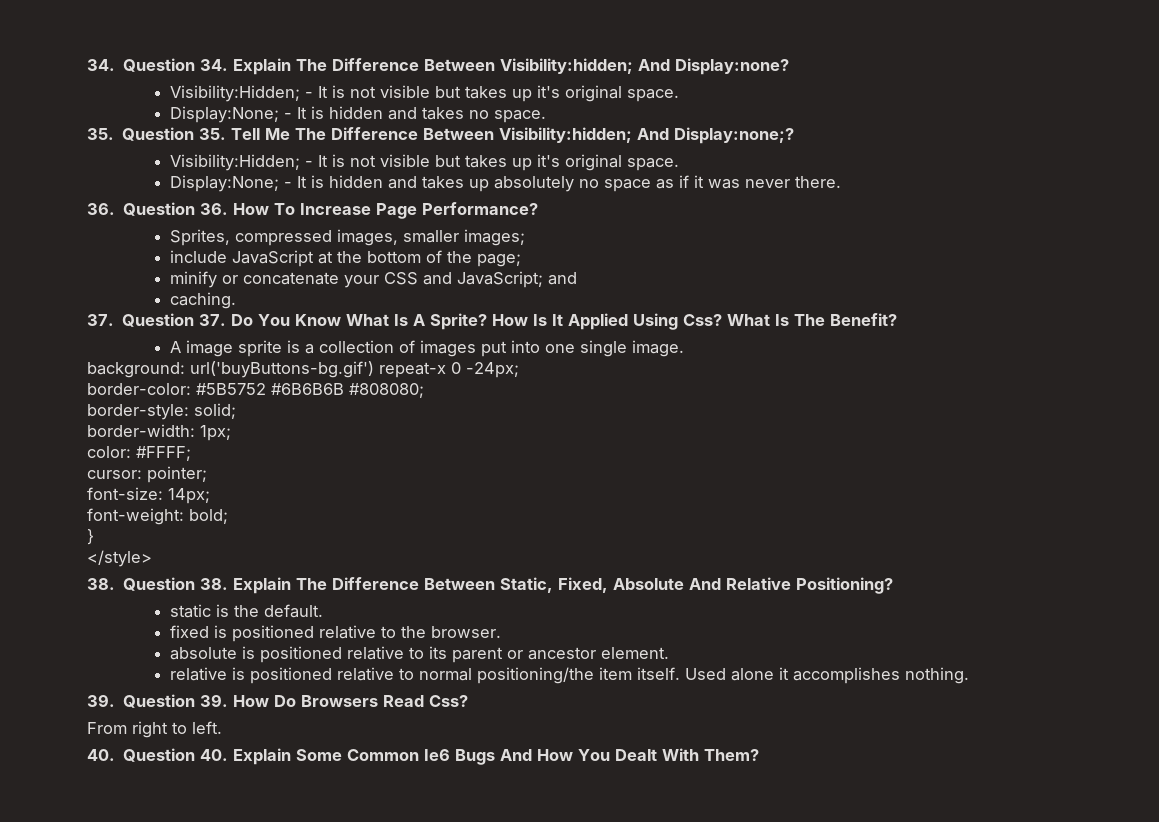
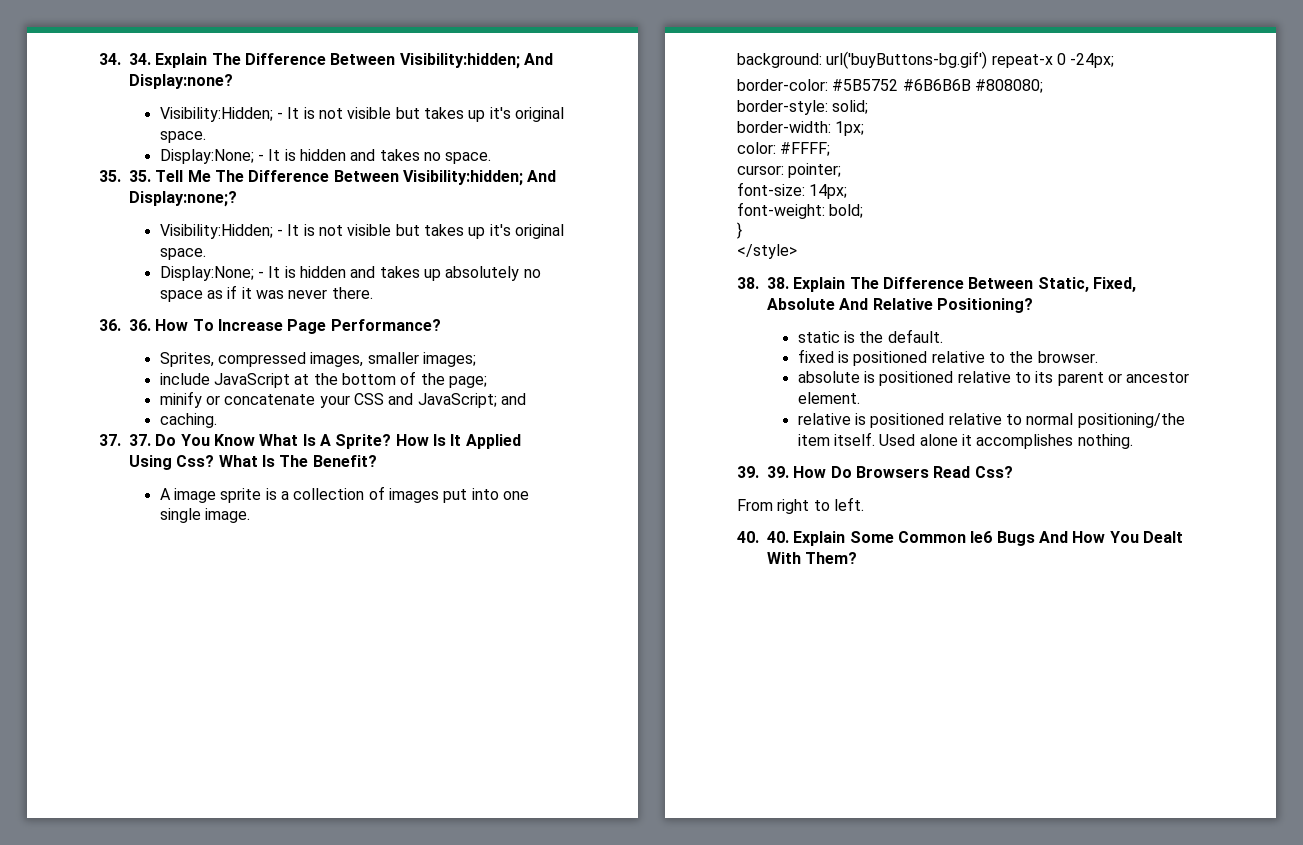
- 34. Question 34. Explain The Difference Between Visibility:hidden; And Display:none?
+ 34. 34. Explain The Difference Between Visibility:hidden; And Display:none?
- 35. Question 35. Tell Me The Difference Between Visibility:hidden; And Display:none;?
+ 35. 35. Tell Me The Difference Between Visibility:hidden; And Display:none;?
- 36. Question 36. How To Increase Page Performance?
+ 36. 36. How To Increase Page Performance?
- 37. Question 37. Do You Know What Is A Sprite?
+ 37. 37. Do You Know What Is A Sprite?
- 38. Question 38. Explain The Difference Between Static, Fixed, Absolute And Relative Positioning?
+ 38. 38. Explain The Difference Between Static, Fixed, Absolute And Relative Positioning?
- 39. Question 39. How Do Browsers Read Css?
+ 39. 39. How Do Browsers Read Css?
- 40. Question 40. Explain Some Common Ie6 Bugs And How You Dealt With Them?
+ 40. 40. Explain Some Common Ie6 Bugs And How You Dealt With Them?

